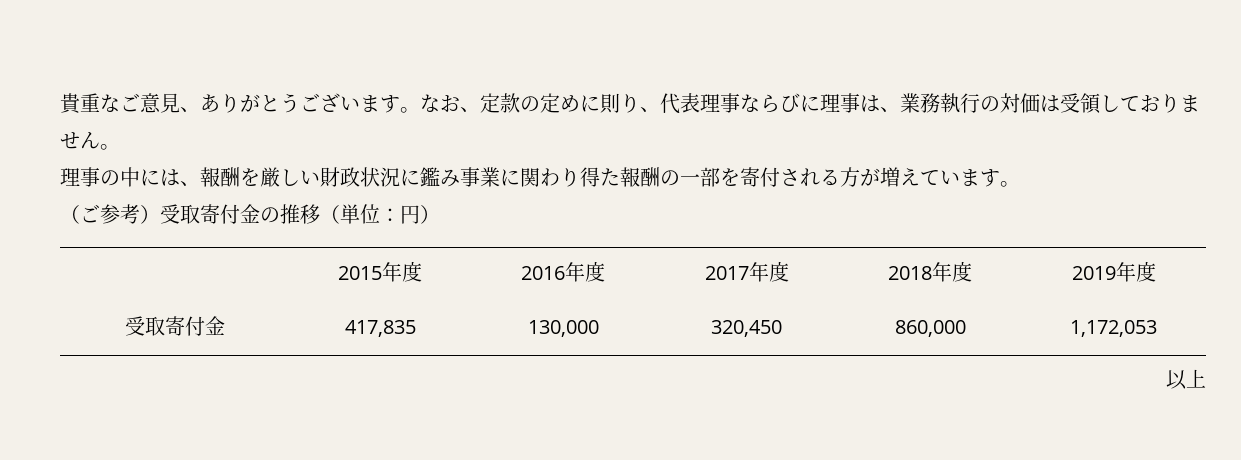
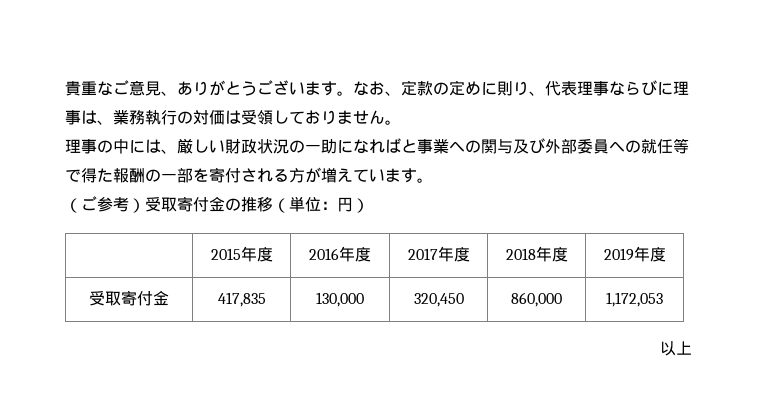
- 理事の中には、報酬を厳しい財政状況に鑑み事業に関わり得た報酬の一部を寄付される方が増えています。
+ 理事の中には、厳しい財政状況の一助になればと事業への関与及び外部委員への就任等で得た報酬の一部を寄付される方が増えています。

